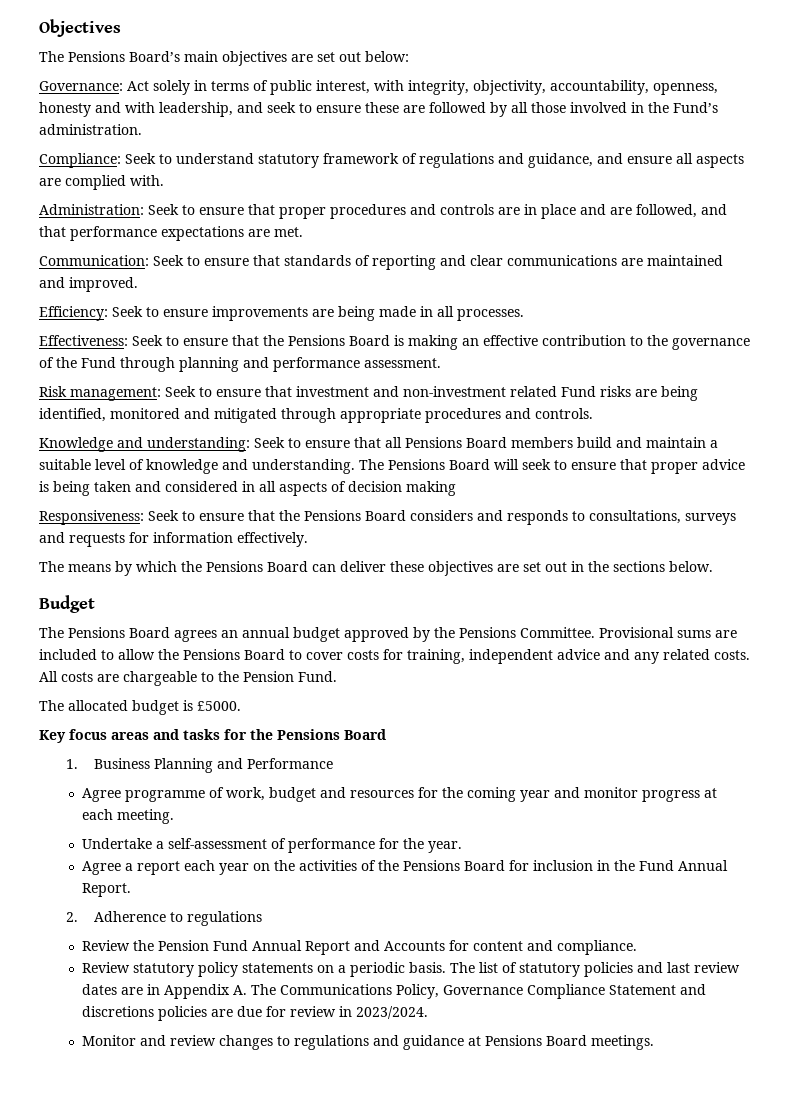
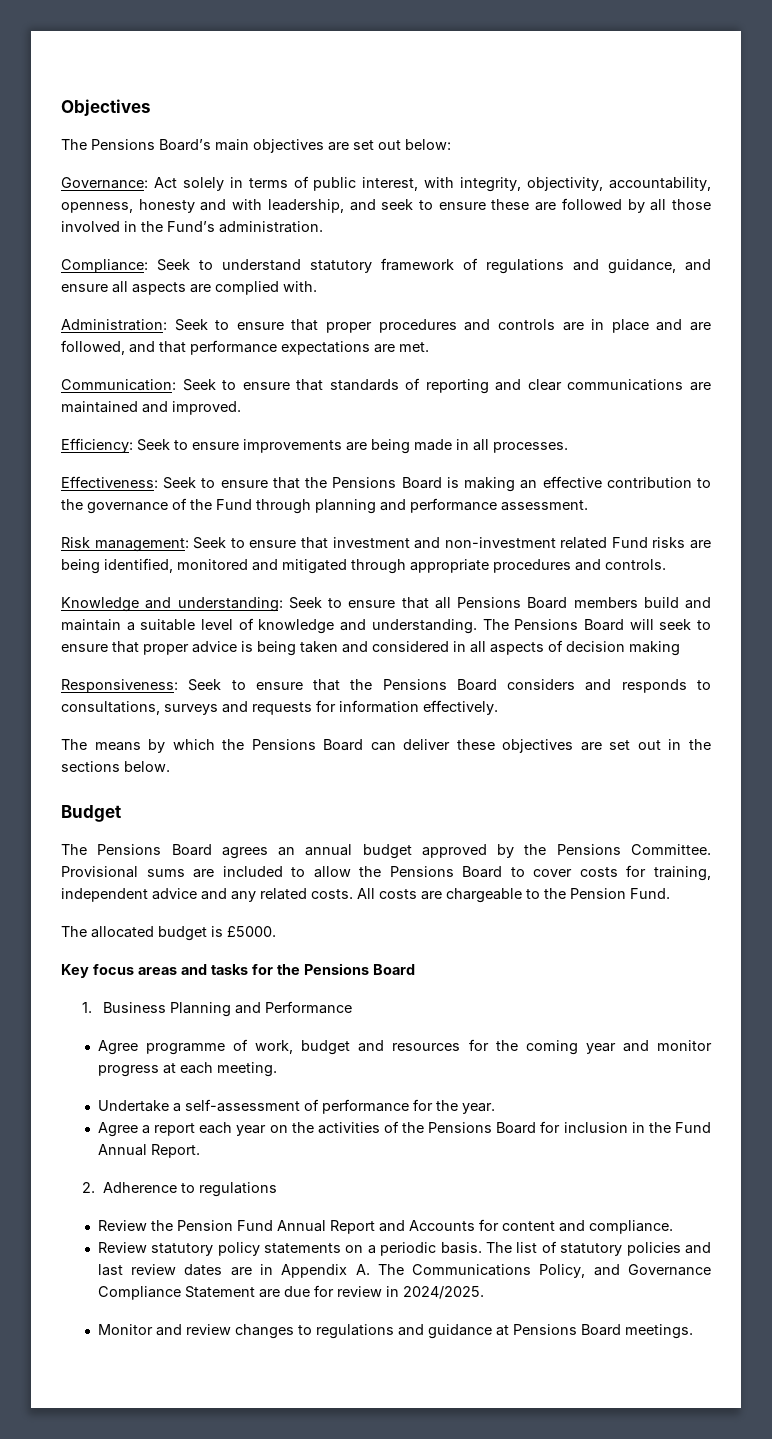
- The list of statutory policies and last review dates are in Appendix A. The Communications Policy, Governance Compliance Statement and discretions policies are due for review in 2023/2024.
+ The list of statutory policies and last review dates are in Appendix A. The Communications Policy, and Governance Compliance Statement are due for review in 2024/2025.

